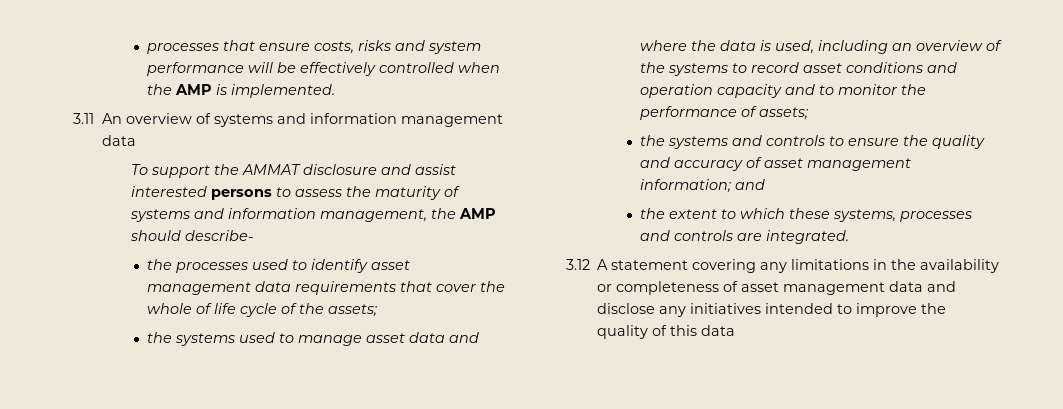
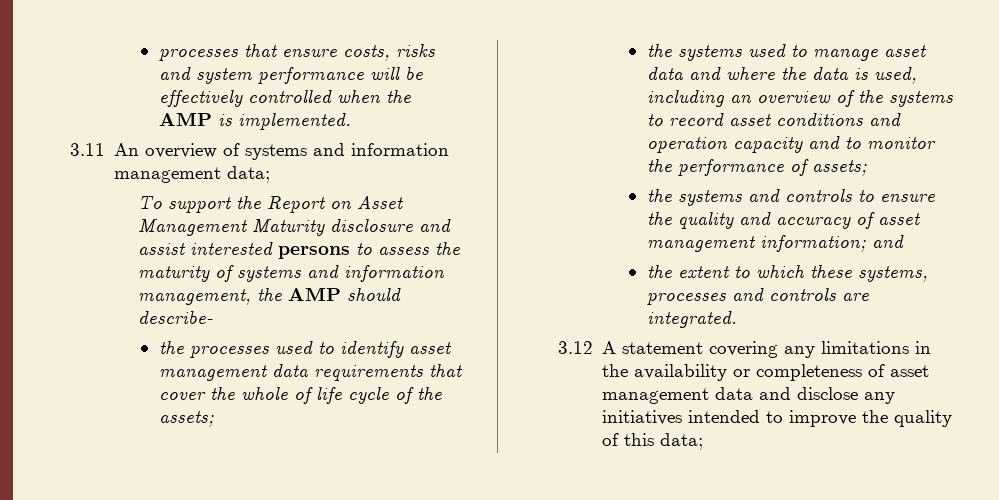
- 3.11 An overview of systems and information management data
+ 3.11 An overview of systems and information management data;
- To support the AMMAT disclosure and assist interested persons to assess the maturity of systems and information management, the AMP should describe-
+ To support the Report on Asset Management Maturity disclosure and assist interested persons to assess the maturity of systems and information management, the AMP should describe-
- 3.12 A statement covering any limitations in the availability or completeness of asset management data and disclose any initiatives intended to improve the quality of this data
+ 3.12 A statement covering any limitations in the availability or completeness of asset management data and disclose any initiatives intended to improve the quality of this data;

